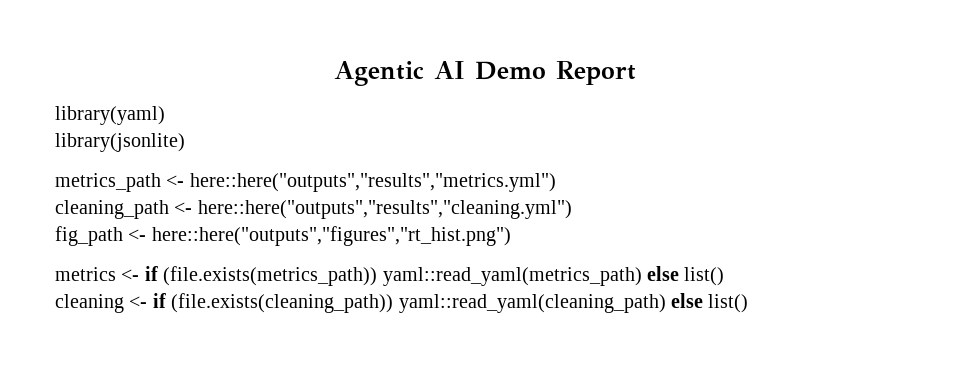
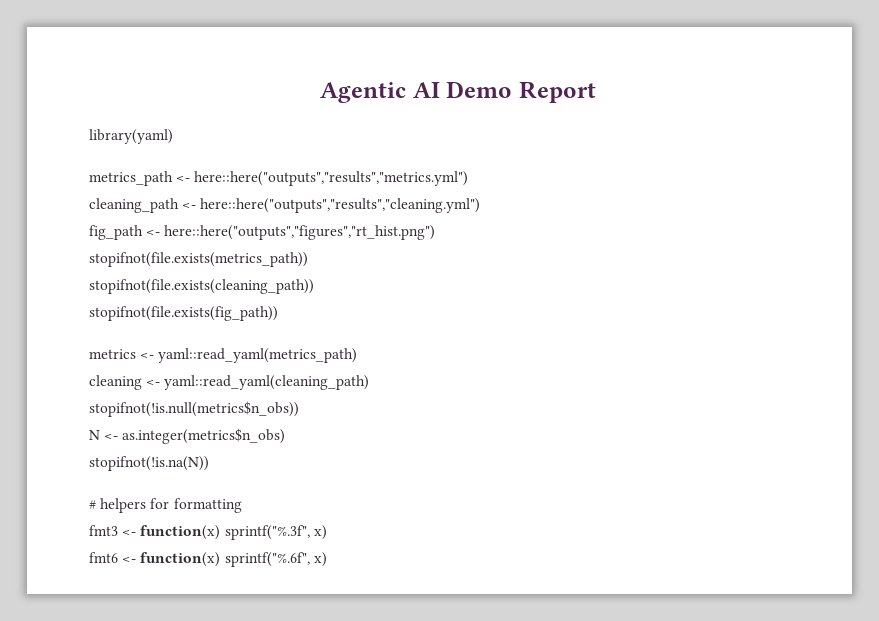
- library(jsonlite)
+ stopifnot(file.exists(metrics_path))
+ stopifnot(file.exists(cleaning_path))
+ stopifnot(file.exists(fig_path))
- metrics <- if (file.exists(metrics_path)) yaml::read_yaml(metrics_path) else list()
+ metrics <- yaml::read_yaml(metrics_path)
- cleaning <- if (file.exists(cleaning_path)) yaml::read_yaml(cleaning_path) else list()
+ cleaning <- yaml::read_yaml(cleaning_path)
+ stopifnot(!is.null(metrics$n_obs))
+ N <- as.integer(metrics$n_obs)
+ stopifnot(!is.na(N))
+ # helpers for formatting
+ fmt3 <- function(x) sprintf("%.3f", x)
+ fmt6 <- function(x) sprintf("%.6f", x)

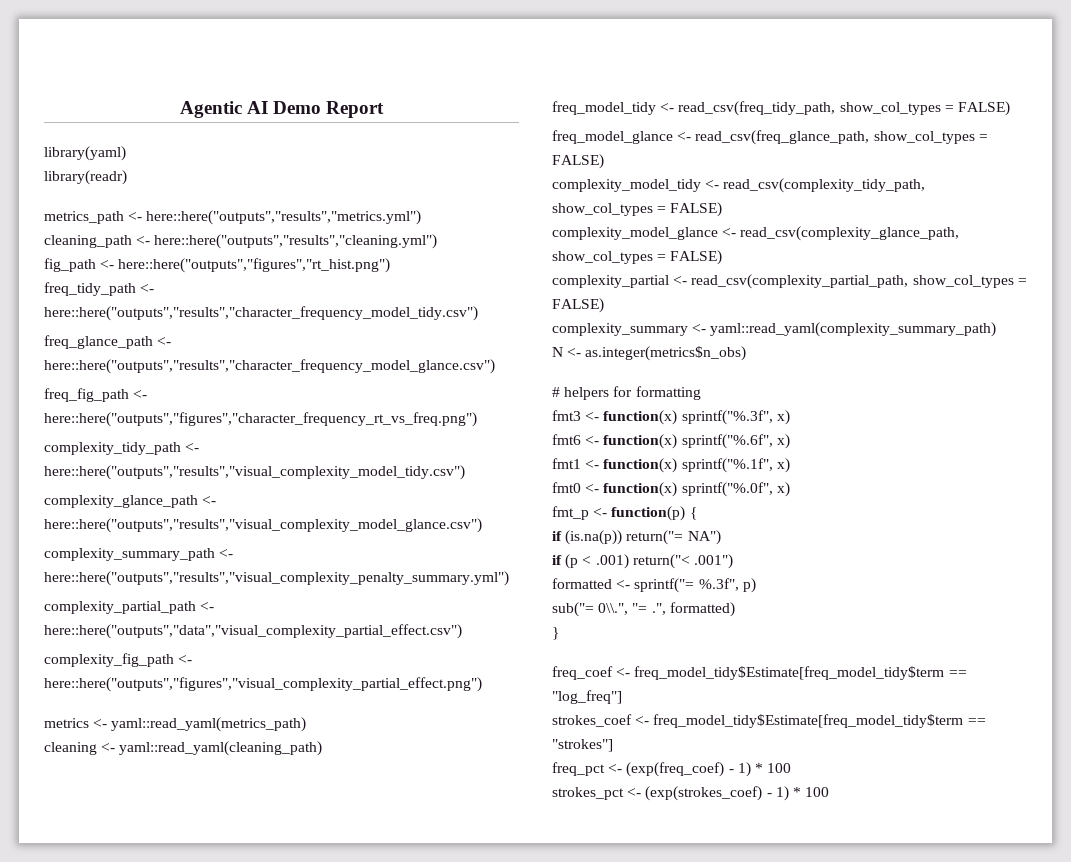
+ library(readr)
- stopifnot(file.exists(metrics_path))
- stopifnot(file.exists(cleaning_path))
- stopifnot(file.exists(fig_path))
+ freq_tidy_path <- here::here("outputs","results","character_frequency_model_tidy.csv")
+ freq_glance_path <- here::here("outputs","results","character_frequency_model_glance.csv")
+ freq_fig_path <- here::here("outputs","figures","character_frequency_rt_vs_freq.png")
+ complexity_tidy_path <- here::here("outputs","results","visual_complexity_model_tidy.csv")
+ complexity_glance_path <- here::here("outputs","results","visual_complexity_model_glance.csv")
+ complexity_summary_path <- here::here("outputs","results","visual_complexity_penalty_summary.yml")
+ complexity_partial_path <- here::here("outputs","data","visual_complexity_partial_effect.csv")
+ complexity_fig_path <- here::here("outputs","figures","visual_complexity_partial_effect.png")
- stopifnot(!is.null(metrics$n_obs))
+ freq_model_tidy <- read_csv(freq_tidy_path, show_col_types = FALSE)
+ freq_model_glance <- read_csv(freq_glance_path, show_col_types = FALSE)
+ complexity_model_tidy <- read_csv(complexity_tidy_path, show_col_types = FALSE)
+ complexity_model_glance <- read_csv(complexity_glance_path, show_col_types = FALSE)
+ complexity_partial <- read_csv(complexity_partial_path, show_col_types = FALSE)
+ complexity_summary <- yaml::read_yaml(complexity_summary_path)
- stopifnot(!is.na(N))
+ fmt1 <- function(x) sprintf("%.1f", x)
+ fmt0 <- function(x) sprintf("%.0f", x)
+ fmt_p <- function(p) {
+ if (is.na(p)) return("= NA")
+ if (p < .001) return("< .001")
+ formatted <- sprintf("= %.3f", p)
+ sub("= 0\\.", "= .", formatted)
+ }
+ freq_coef <- freq_model_tidy$Estimate[freq_model_tidy$term == "log_freq"]
+ strokes_coef <- freq_model_tidy$Estimate[freq_model_tidy$term == "strokes"]
+ freq_pct <- (exp(freq_coef) - 1) * 100
+ strokes_pct <- (exp(strokes_coef) - 1) * 100

